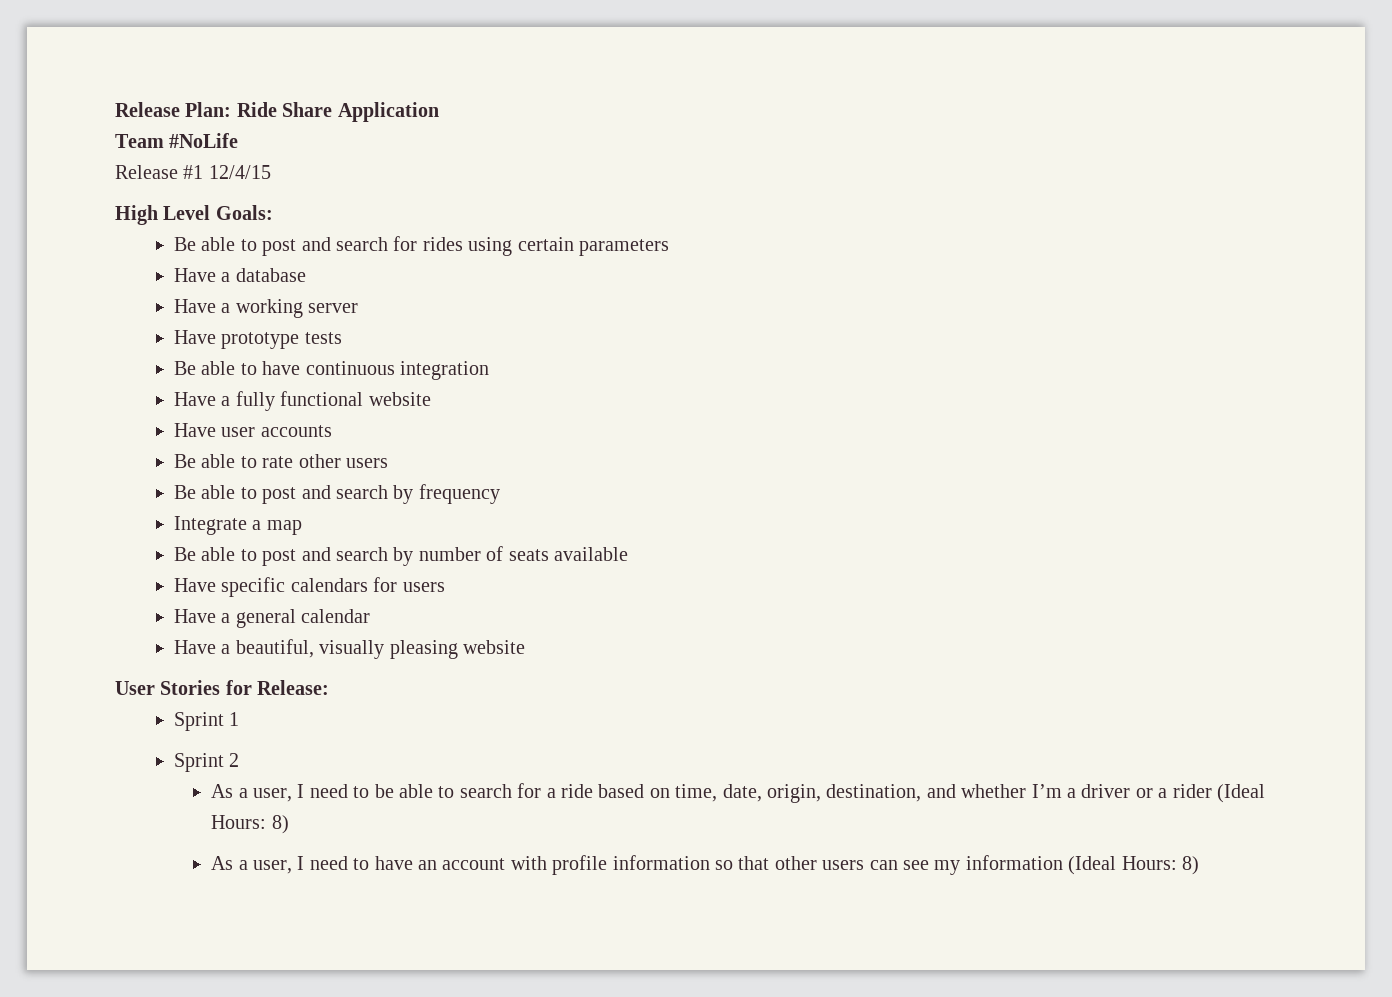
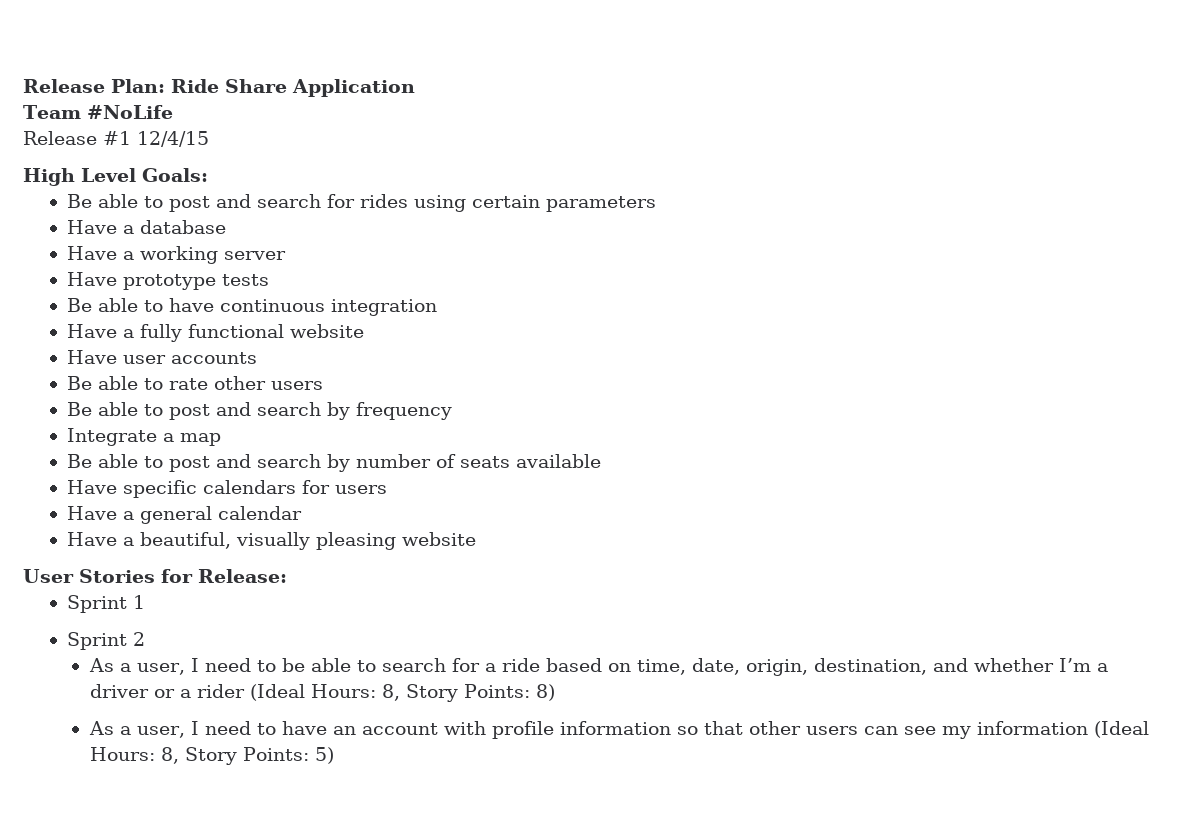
- As a user, I need to be able to search for a ride based on time, date, origin, destination, and whether I’m a driver or a rider (Ideal Hours: 8)
+ As a user, I need to be able to search for a ride based on time, date, origin, destination, and whether I’m a driver or a rider (Ideal Hours: 8, Story Points: 8)
- As a user, I need to have an account with profile information so that other users can see my information (Ideal Hours: 8)
+ As a user, I need to have an account with profile information so that other users can see my information (Ideal Hours: 8, Story Points: 5)

